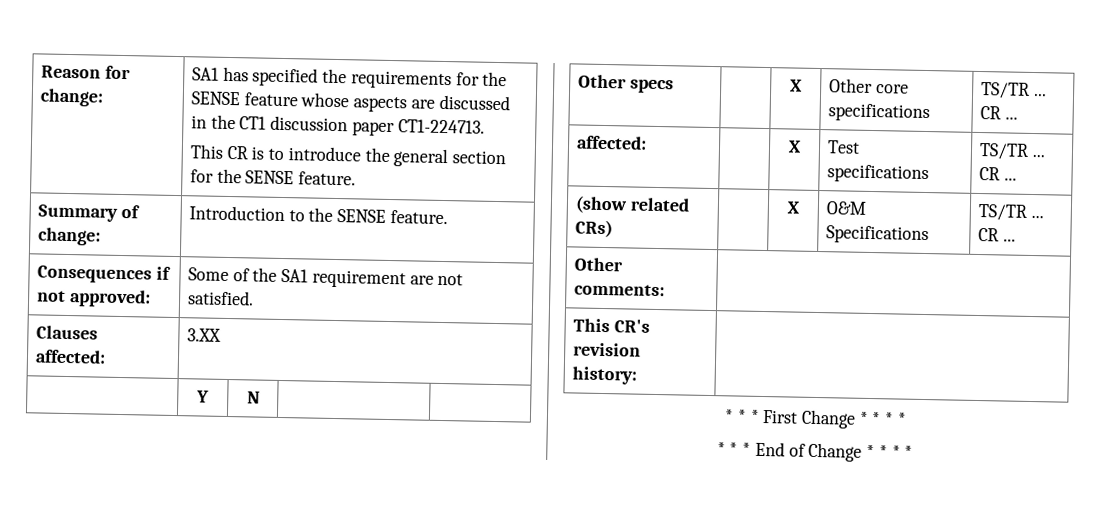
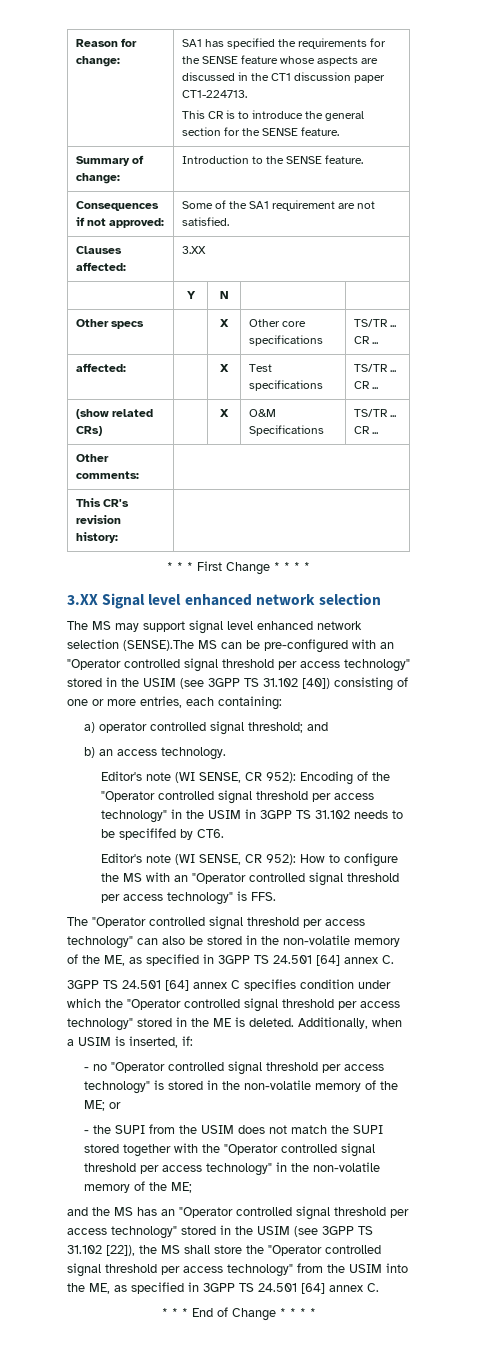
+ 3.XX Signal level enhanced network selection
+ The MS may support signal level enhanced network selection (SENSE).The MS can be pre-configured with an "Operator controlled signal threshold per access technology" stored in the USIM (see 3GPP TS 31.102 [40]) consisting of one or more entries, each containing:
+ a) operator controlled signal threshold; and
+ b) an access technology.
+ Editor's note (WI SENSE, CR 952): Encoding of the "Operator controlled signal threshold per access technology" in the USIM in 3GPP TS 31.102 needs to be specififed by CT6.
+ Editor's note (WI SENSE, CR 952): How to configure the MS with an "Operator controlled signal threshold per access technology" is FFS.
+ The "Operator controlled signal threshold per access technology" can also be stored in the non-volatile memory of the ME, as specified in 3GPP TS 24.501 [64] annex C.
+ 3GPP TS 24.501 [64] annex C specifies condition under which the "Operator controlled signal threshold per access technology" stored in the ME is deleted. Additionally, when a USIM is inserted, if:
+ - no "Operator controlled signal threshold per access technology" is stored in the non-volatile memory of the ME; or
+ - the SUPI from the USIM does not match the SUPI stored together with the "Operator controlled signal threshold per access technology" in the non-volatile memory of the ME;
+ and the MS has an "Operator controlled signal threshold per access technology" stored in the USIM (see 3GPP TS 31.102 [22]), the MS shall store the "Operator controlled signal threshold per access technology" from the USIM into the ME, as specified in 3GPP TS 24.501 [64] annex C.

